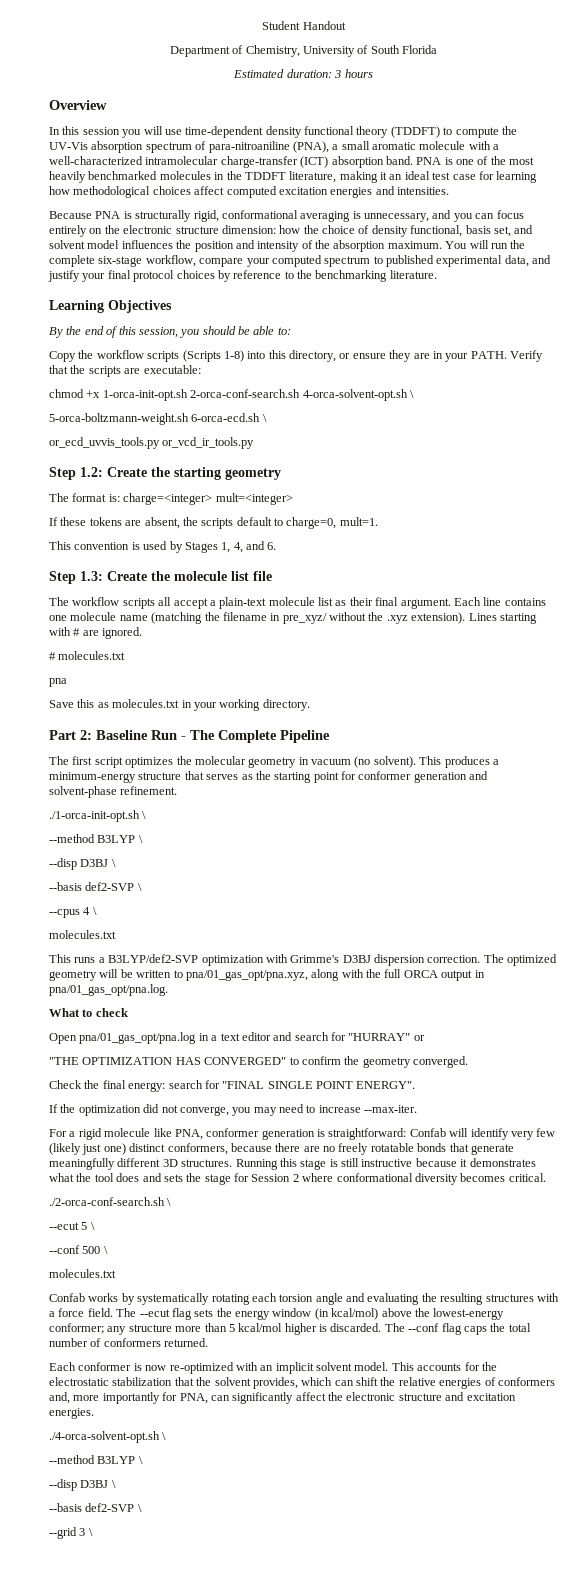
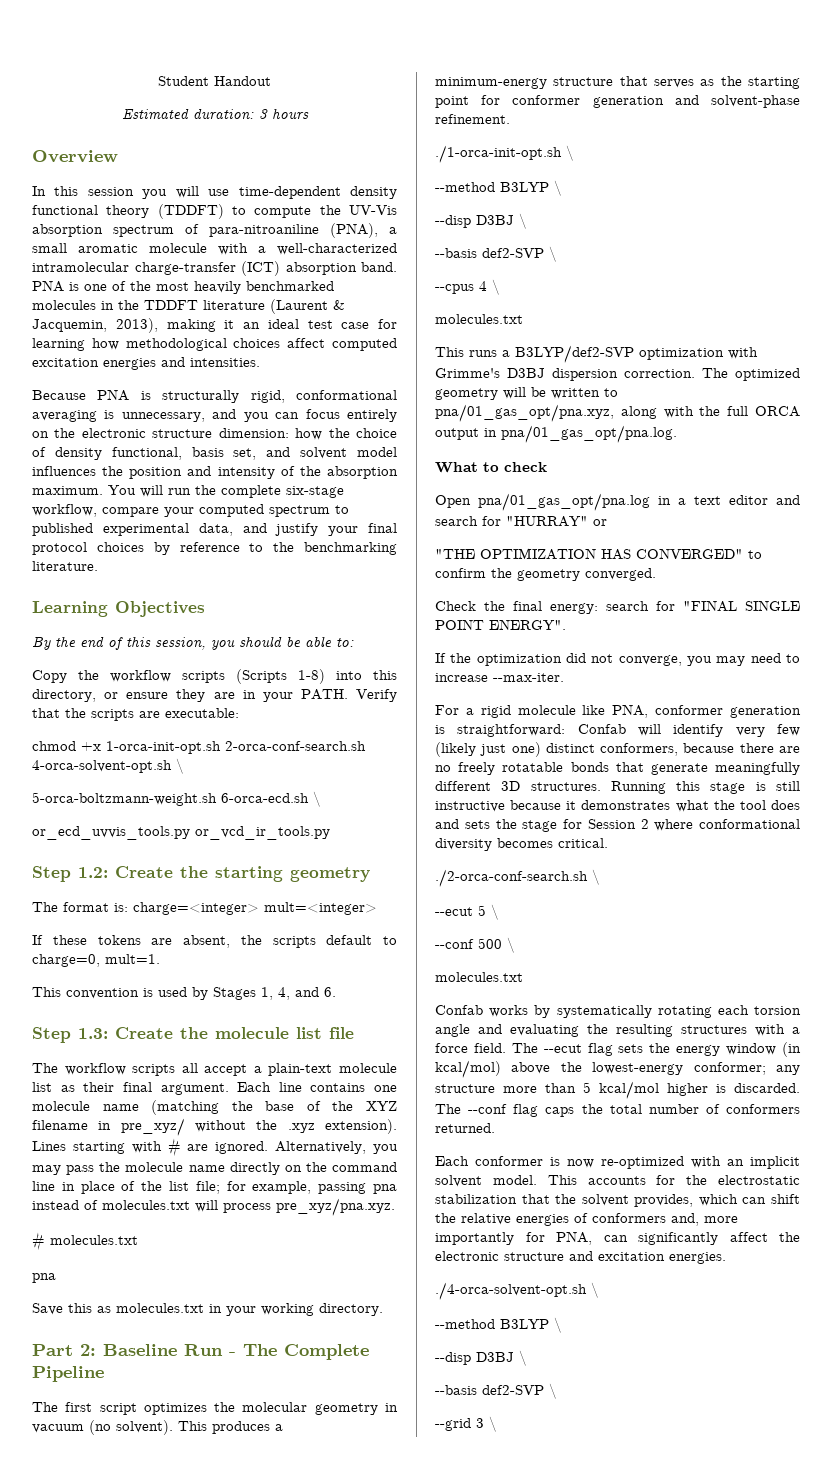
- Department of Chemistry, University of South Florida
- PNA is one of the most heavily benchmarked molecules in the TDDFT literature, making it an ideal test case for learning how methodological choices affect computed excitation energies and intensities.
+ PNA is one of the most heavily benchmarked molecules in the TDDFT literature (Laurent & Jacquemin, 2013), making it an ideal test case for learning how methodological choices affect computed excitation energies and intensities.
- Each line contains one molecule name (matching the filename in pre_xyz/ without the .xyz extension).
+ Each line contains one molecule name (matching the base of the XYZ filename in pre_xyz/ without the .xyz extension).
+ Alternatively, you may pass the molecule name directly on the command line in place of the list file; for example, passing pna instead of molecules.txt will process pre_xyz/pna.xyz.

